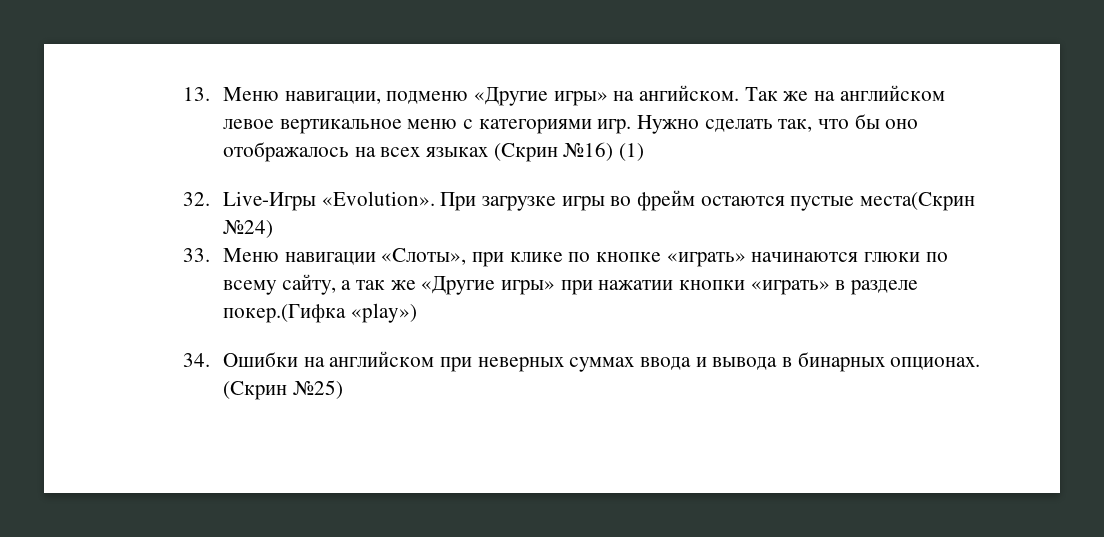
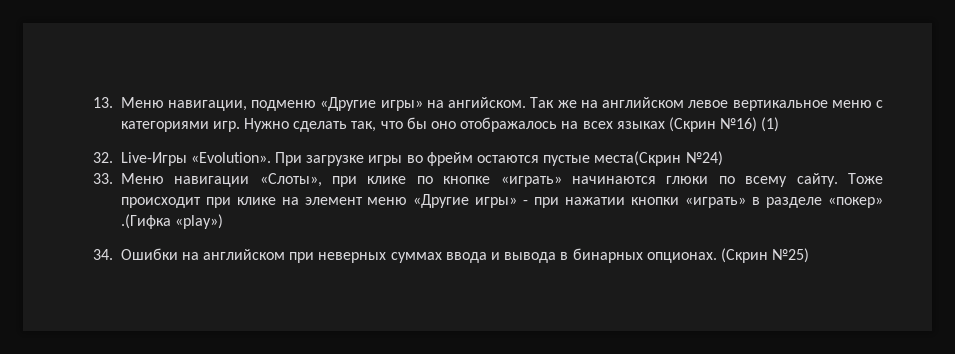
- 33. Меню навигации «Слоты», при клике по кнопке «играть» начинаются глюки по всему сайту, а так же «Другие игры» при нажатии кнопки «играть» в разделе покер.(Гифка «play»)
+ 33. Меню навигации «Слоты», при клике по кнопке «играть» начинаются глюки по всему сайту. Тоже происходит при клике на элемент меню «Другие игры» - при нажатии кнопки «играть» в разделе «покер» .(Гифка «play»)

